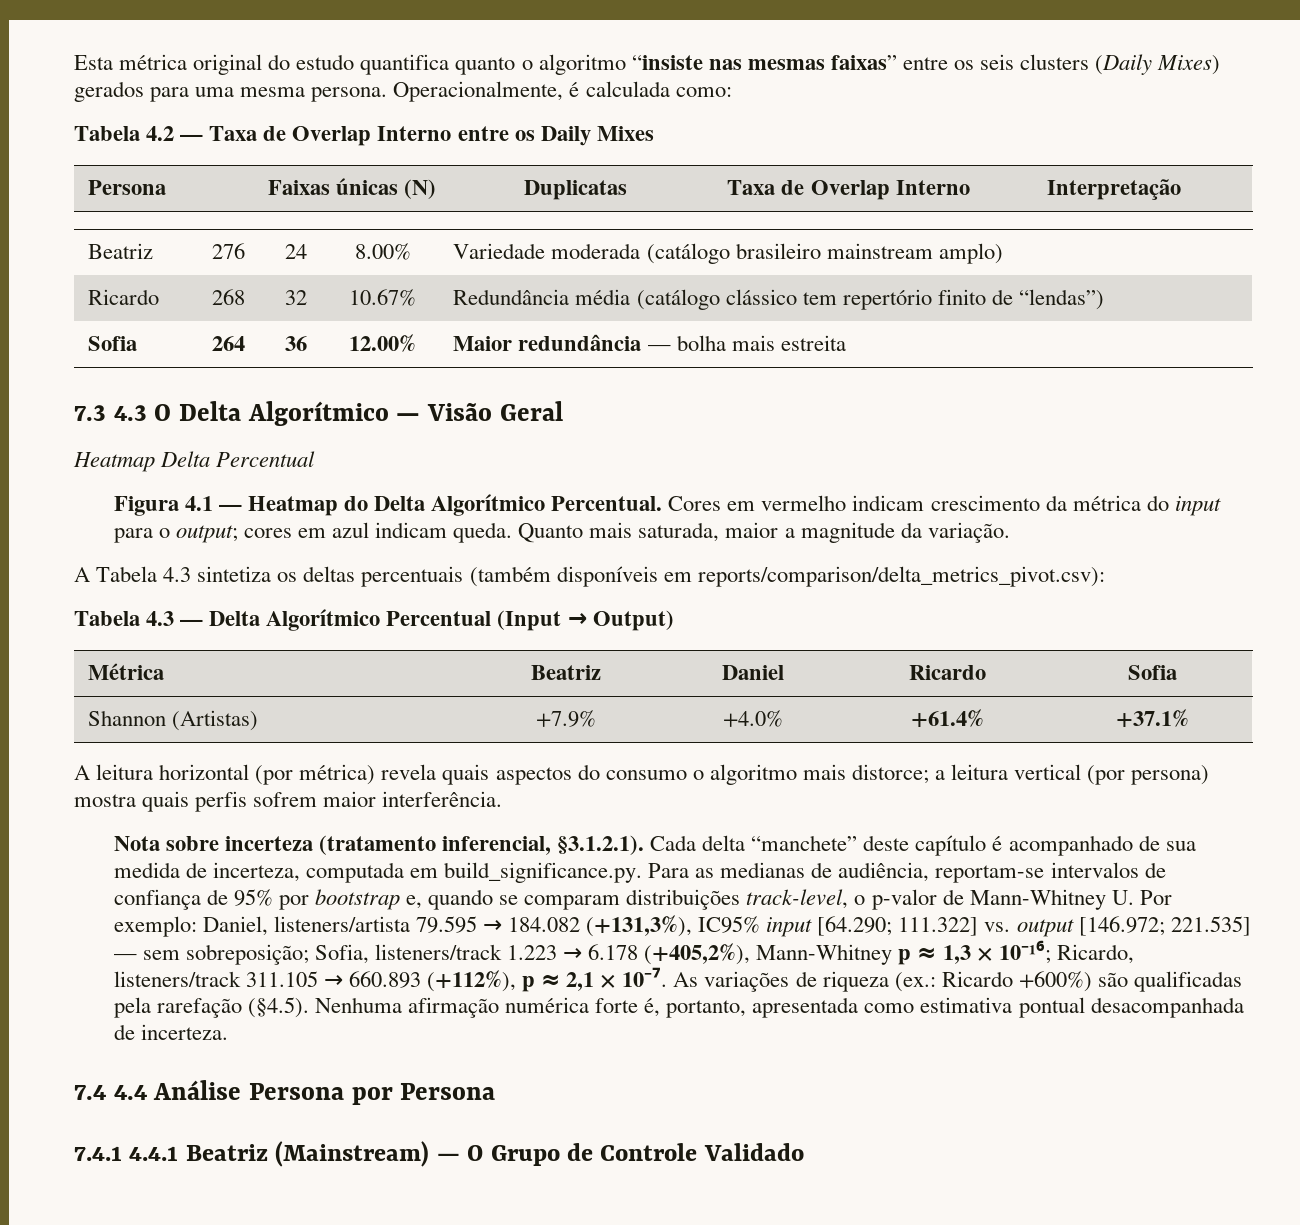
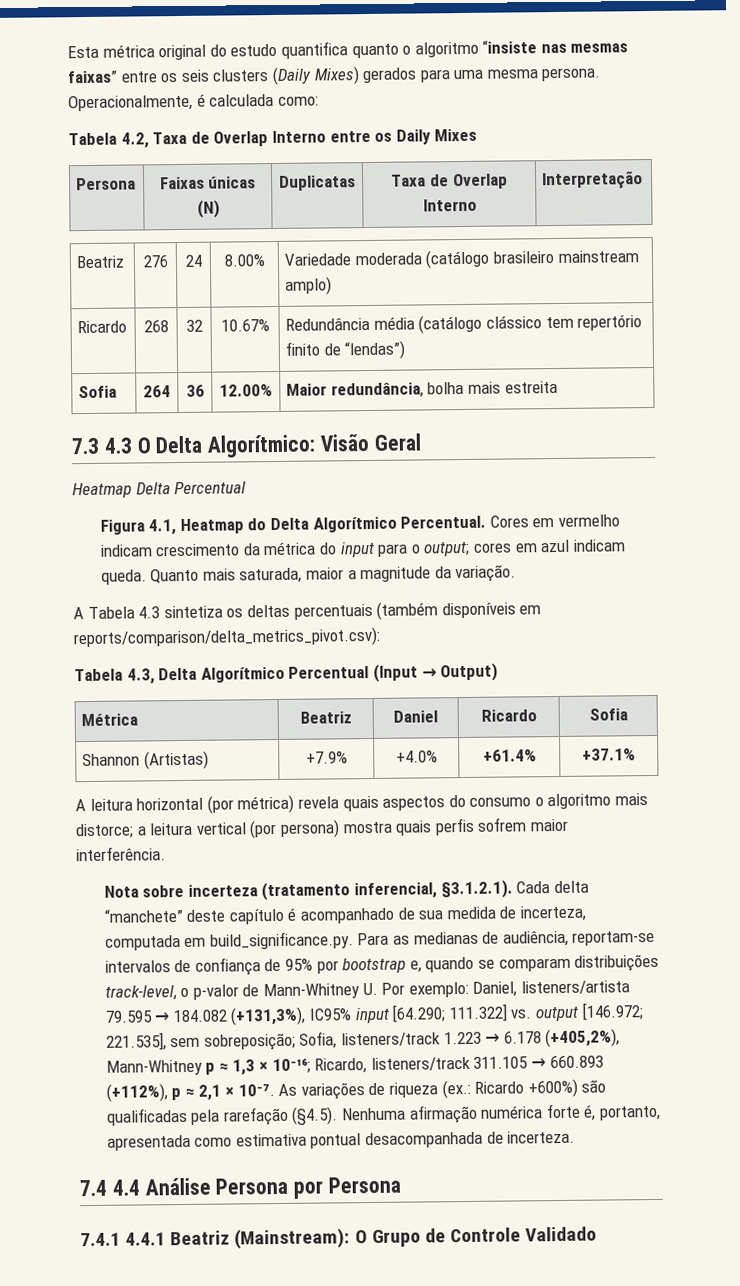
- Tabela 4.2 — Taxa de Overlap Interno entre os Daily Mixes
+ Tabela 4.2, Taxa de Overlap Interno entre os Daily Mixes
- Sofia | 264 | 36 | 12.00% | Maior redundância — bolha mais estreita
+ Sofia | 264 | 36 | 12.00% | Maior redundância, bolha mais estreita
- 7.3 4.3 O Delta Algorítmico — Visão Geral
+ 7.3 4.3 O Delta Algorítmico: Visão Geral
- Figura 4.1 — Heatmap do Delta Algorítmico Percentual.
+ Figura 4.1, Heatmap do Delta Algorítmico Percentual.
- Tabela 4.3 — Delta Algorítmico Percentual (Input → Output)
+ Tabela 4.3, Delta Algorítmico Percentual (Input → Output)
- 221.535] — sem sobreposição;
+ 221.535], sem sobreposição;
- 7.4.1 4.4.1 Beatriz (Mainstream) — O Grupo de Controle Validado
+ 7.4.1 4.4.1 Beatriz (Mainstream): O Grupo de Controle Validado

